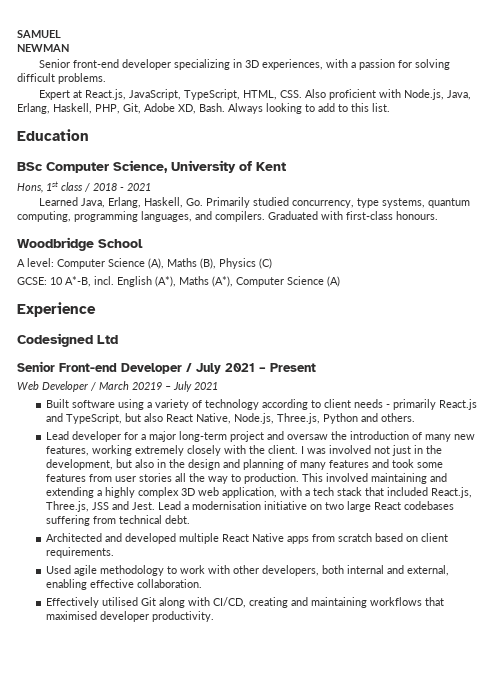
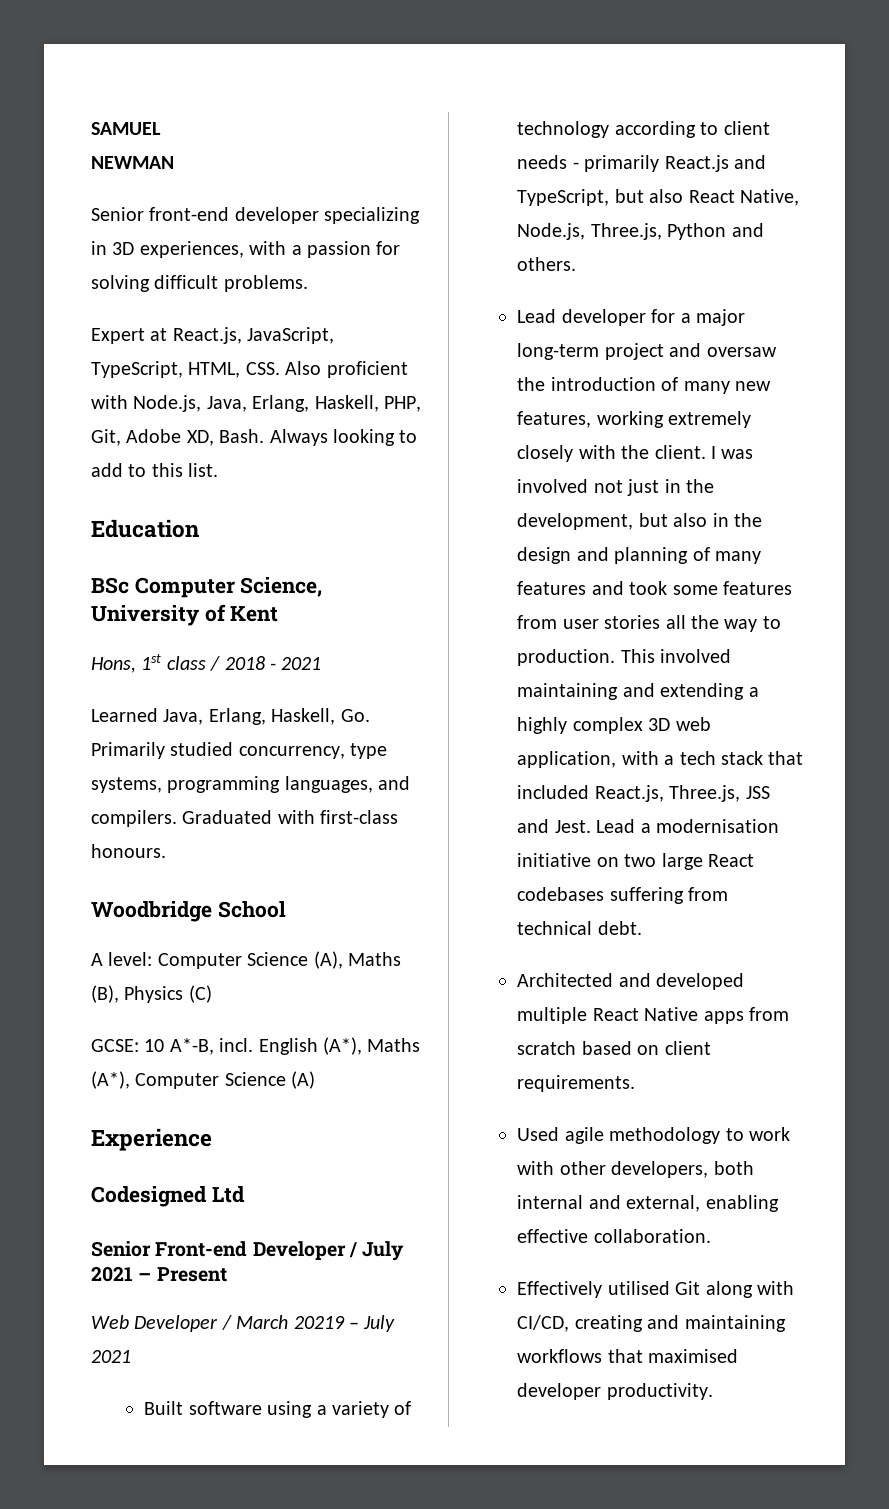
- Learned Java, Erlang, Haskell, Go. Primarily studied concurrency, type systems, quantum computing, programming languages, and compilers.
+ Learned Java, Erlang, Haskell, Go. Primarily studied concurrency, type systems, programming languages, and compilers.

